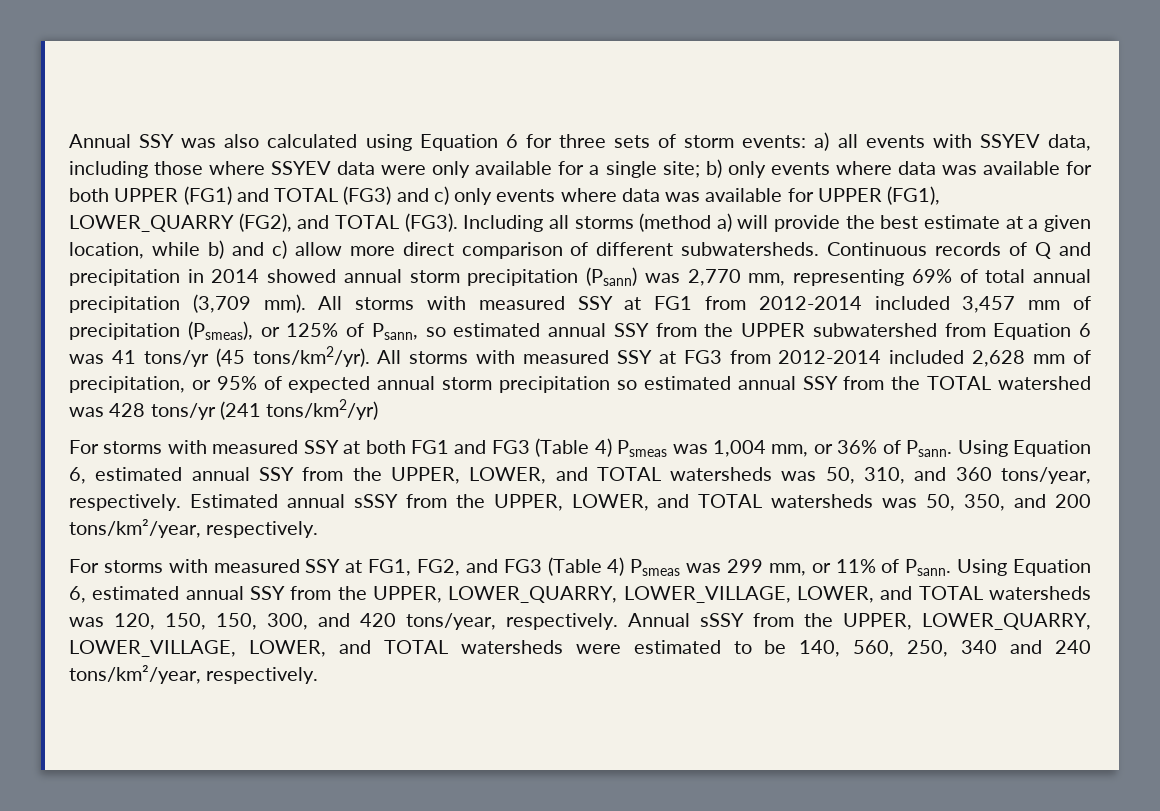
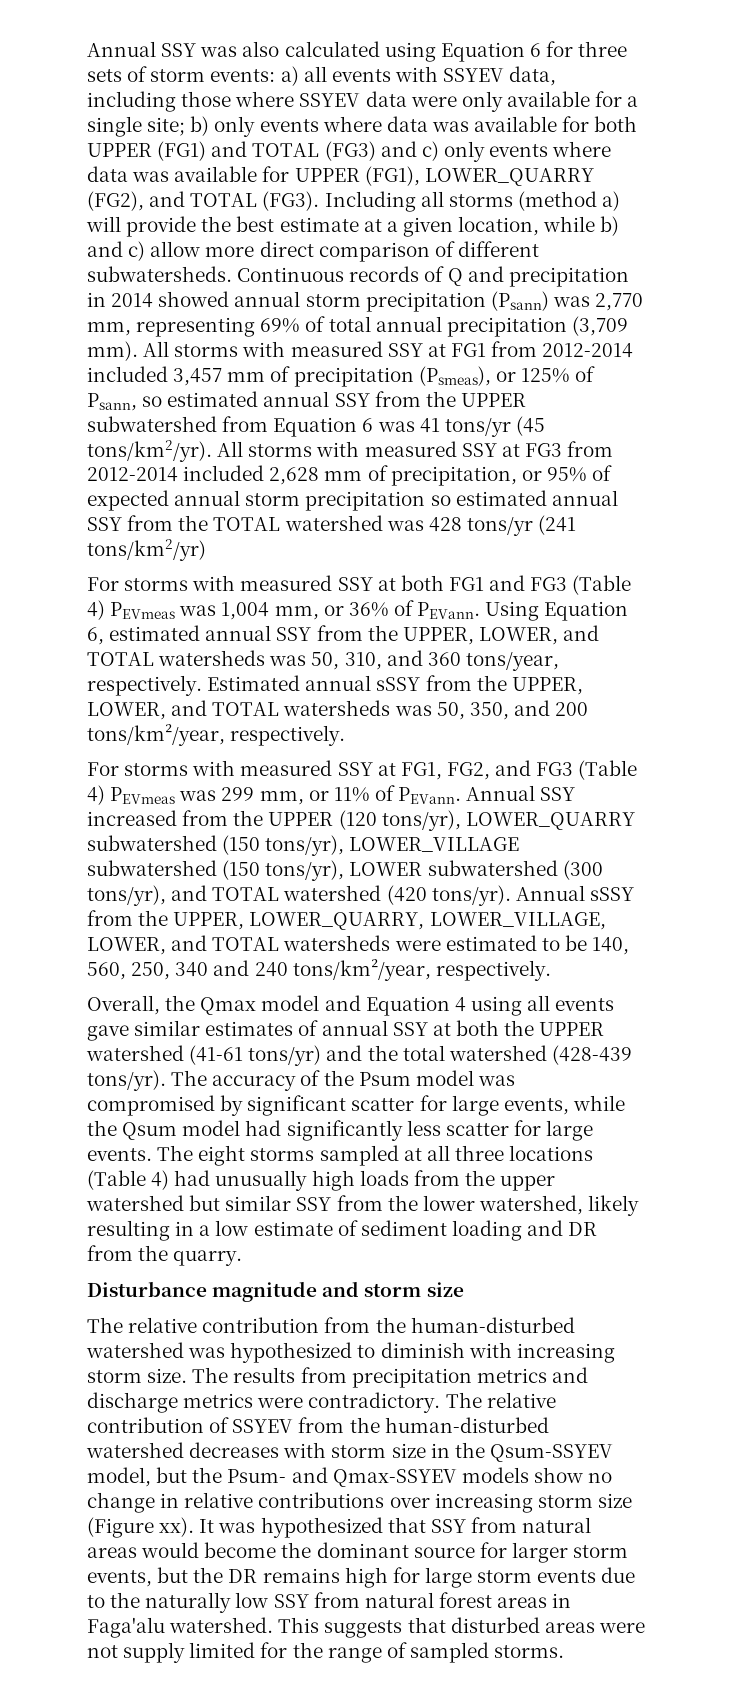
- For storms with measured SSY at both FG1 and FG3 (Table 4) Psmeas was 1,004 mm, or 36% of Psann.
+ For storms with measured SSY at both FG1 and FG3 (Table 4) PEVmeas was 1,004 mm, or 36% of PEVann.
- For storms with measured SSY at FG1, FG2, and FG3 (Table 4) Psmeas was 299 mm, or 11% of Psann. Using Equation 6, estimated annual SSY from the UPPER, LOWER_QUARRY, LOWER_VILLAGE, LOWER, and TOTAL watersheds was 120, 150, 150, 300, and 420 tons/year, respectively.
+ For storms with measured SSY at FG1, FG2, and FG3 (Table 4) PEVmeas was 299 mm, or 11% of PEVann. Annual SSY increased from the UPPER (120 tons/yr), LOWER_QUARRY subwatershed (150 tons/yr), LOWER_VILLAGE subwatershed (150 tons/yr), LOWER subwatershed (300 tons/yr), and TOTAL watershed (420 tons/yr).
+ Overall, the Qmax model and Equation 4 using all events gave similar estimates of annual SSY at both the UPPER watershed (41-61 tons/yr) and the total watershed (428-439 tons/yr). The accuracy of the Psum model was compromised by significant scatter for large events, while the Qsum model had significantly less scatter for large events. The eight storms sampled at all three locations (Table 4) had unusually high loads from the upper watershed but similar SSY from the lower watershed, likely resulting in a low estimate of sediment loading and DR from the quarry.
+ Disturbance magnitude and storm size
+ The relative contribution from the human-disturbed watershed was hypothesized to diminish with increasing storm size. The results from precipitation metrics and discharge metrics were contradictory. The relative contribution of SSYEV from the human-disturbed watershed decreases with storm size in the Qsum-SSYEV model, but the Psum- and Qmax-SSYEV models show no change in relative contributions over increasing storm size (Figure xx). It was hypothesized that SSY from natural areas would become the dominant source for larger storm events, but the DR remains high for large storm events due to the naturally low SSY from natural forest areas in Faga'alu watershed. This suggests that disturbed areas were not supply limited for the range of sampled storms.

